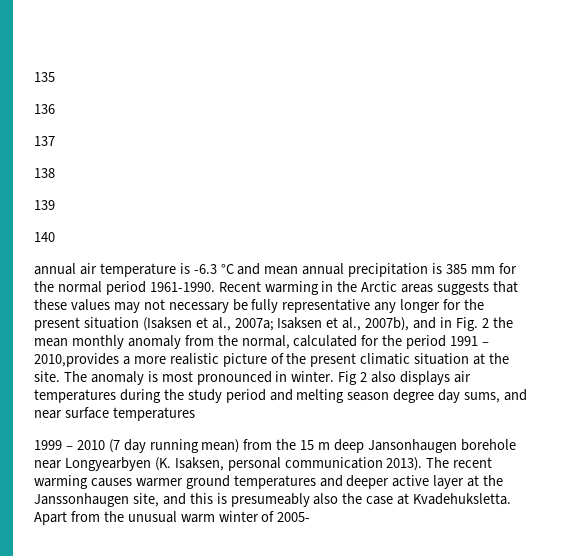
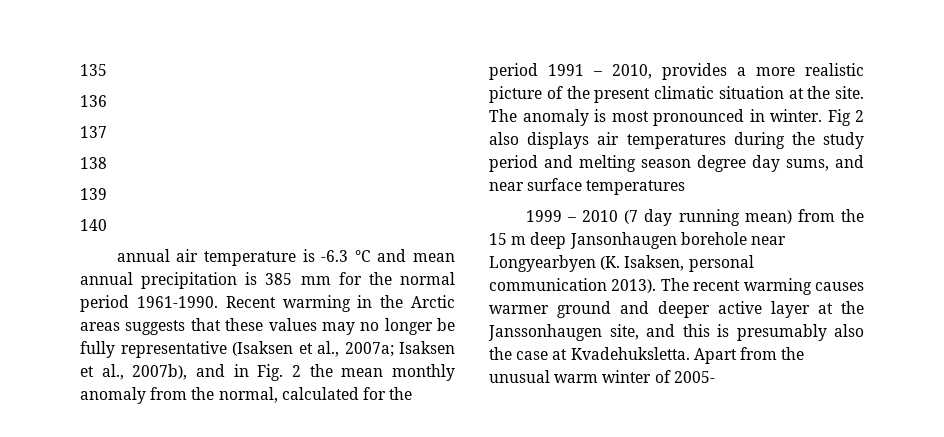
- Recent warming in the Arctic areas suggests that these values may not necessary be fully representative any longer for the present situation (Isaksen et al., 2007a; Isaksen et al., 2007b), and in Fig. 2 the mean monthly anomaly from the normal, calculated for the period 1991 – 2010,provides a more realistic picture of the present climatic situation at the site.
+ Recent warming in the Arctic areas suggests that these values may no longer be fully representative (Isaksen et al., 2007a; Isaksen et al., 2007b), and in Fig. 2 the mean monthly anomaly from the normal, calculated for the period 1991 – 2010, provides a more realistic picture of the present climatic situation at the site.
- The recent warming causes warmer ground temperatures and deeper active layer at the Janssonhaugen site, and this is presumeably also the case at Kvadehuksletta.
+ The recent warming causes warmer ground and deeper active layer at the Janssonhaugen site, and this is presumably also the case at Kvadehuksletta.

